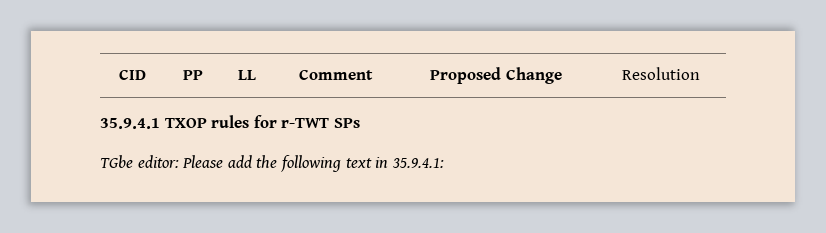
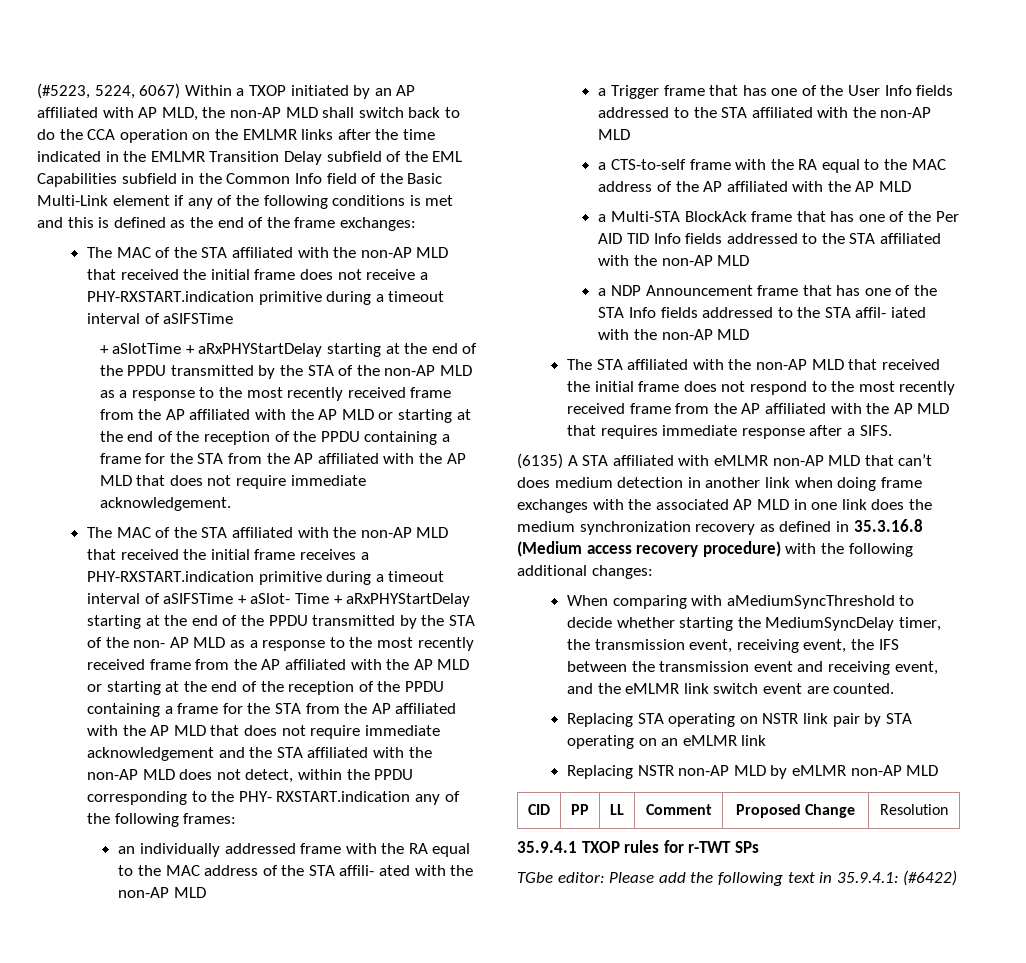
+ (#5223, 5224, 6067) Within a TXOP initiated by an AP affiliated with AP MLD, the non-AP MLD shall switch back to do the CCA operation on the EMLMR links after the time indicated in the EMLMR Transition Delay subfield of the EML Capabilities subfield in the Common Info field of the Basic Multi-Link element if any of the following conditions is met and this is defined as the end of the frame exchanges:
+ The MAC of the STA affiliated with the non-AP MLD that received the initial frame does not receive a PHY-RXSTART.indication primitive during a timeout interval of aSIFSTime
+ + aSlotTime + aRxPHYStartDelay starting at the end of the PPDU transmitted by the STA of the non-AP MLD as a response to the most recently received frame from the AP affiliated with the AP MLD or starting at the end of the reception of the PPDU containing a frame for the STA from the AP affiliated with the AP MLD that does not require immediate acknowledgement.
+ The MAC of the STA affiliated with the non-AP MLD that received the initial frame receives a PHY-RXSTART.indication primitive during a timeout interval of aSIFSTime + aSlot- Time + aRxPHYStartDelay starting at the end of the PPDU transmitted by the STA of the non- AP MLD as a response to the most recently received frame from the AP affiliated with the AP MLD or starting at the end of the reception of the PPDU containing a frame for the STA from the AP affiliated with the AP MLD that does not require immediate acknowledgement and the STA affiliated with the non-AP MLD does not detect, within the PPDU corresponding to the PHY- RXSTART.indication any of the following frames:
+ an individually addressed frame with the RA equal to the MAC address of the STA affili- ated with the non-AP MLD
+ a Trigger frame that has one of the User Info fields addressed to the STA affiliated with the non-AP MLD
+ a CTS-to-self frame with the RA equal to the MAC address of the AP affiliated with the AP MLD
+ a Multi-STA BlockAck frame that has one of the Per AID TID Info fields addressed to the STA affiliated with the non-AP MLD
+ a NDP Announcement frame that has one of the STA Info fields addressed to the STA affil- iated with the non-AP MLD
+ The STA affiliated with the non-AP MLD that received the initial frame does not respond to the most recently received frame from the AP affiliated with the AP MLD that requires immediate response after a SIFS.
+ (6135) A STA affiliated with eMLMR non-AP MLD that can’t does medium detection in another link when doing frame exchanges with the associated AP MLD in one link does the medium synchronization recovery as defined in 35.3.16.8 (Medium access recovery procedure) with the following additional changes:
+ When comparing with aMediumSyncThreshold to decide whether starting the MediumSyncDelay timer, the transmission event, receiving event, the IFS between the transmission event and receiving event, and the eMLMR link switch event are counted.
+ Replacing STA operating on NSTR link pair by STA operating on an eMLMR link
+ Replacing NSTR non-AP MLD by eMLMR non-AP MLD
- TGbe editor: Please add the following text in 35.9.4.1:
+ TGbe editor: Please add the following text in 35.9.4.1: (#6422)

